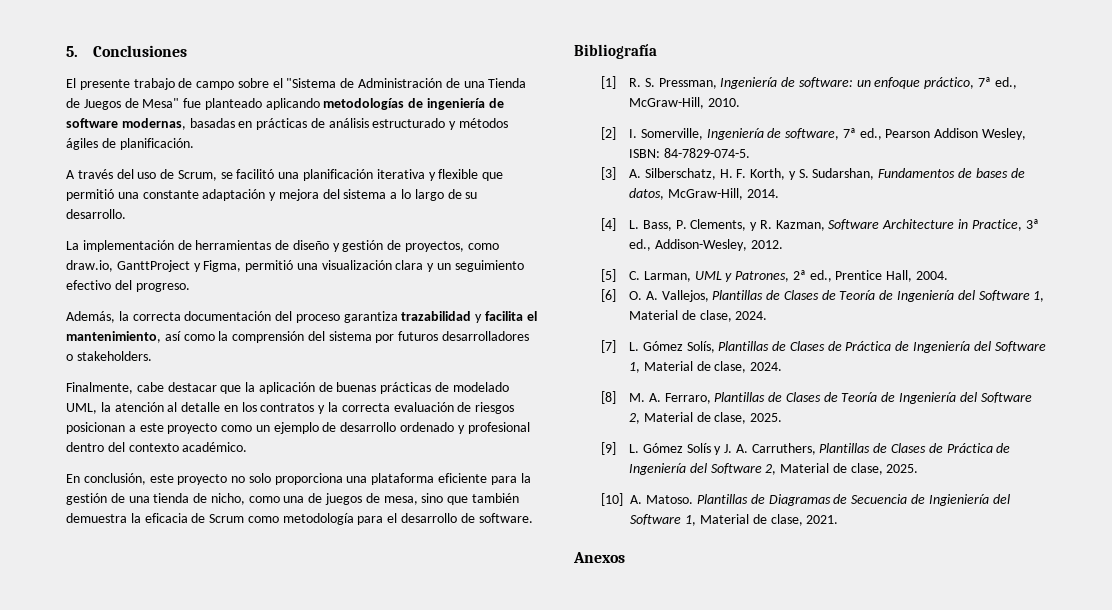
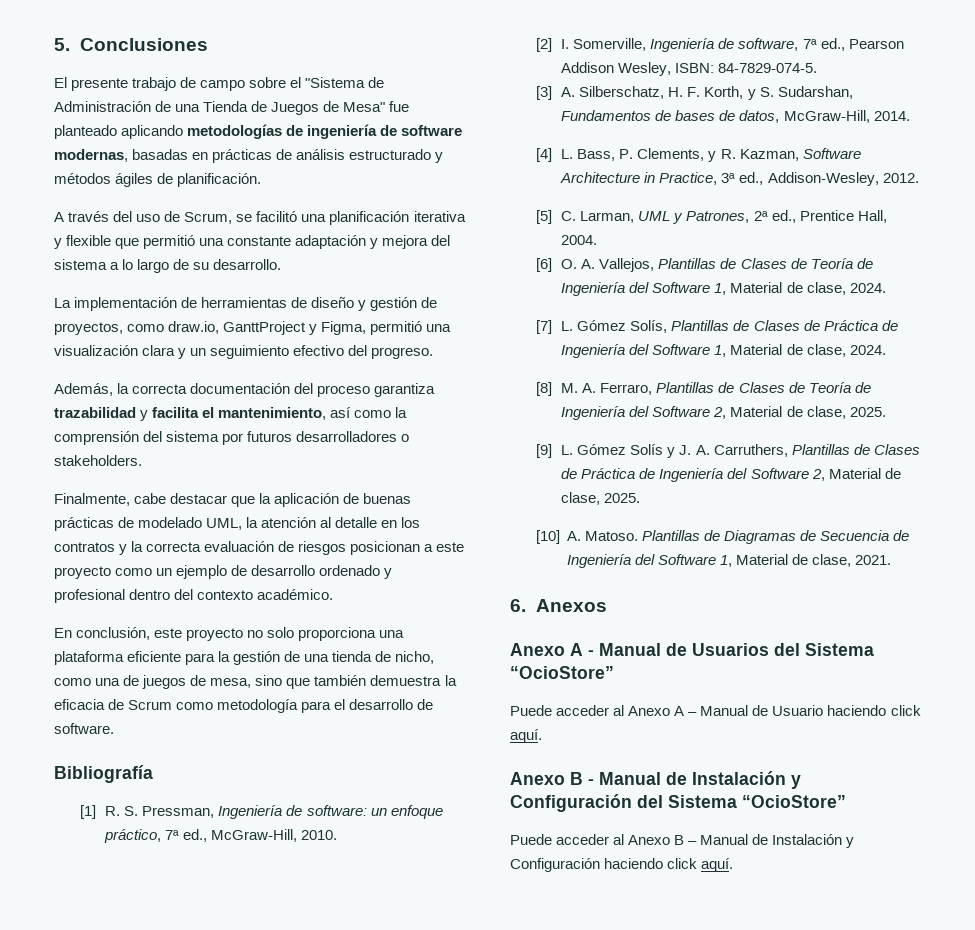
- Plantillas de Diagramas de Secuencia de Ingieniería del Software 1, Material de clase, 2021.
+ Plantillas de Diagramas de Secuencia de Ingeniería del Software 1, Material de clase, 2021.
- Anexos
+ 6. Anexos
+ Anexo A - Manual de Usuarios del Sistema “OcioStore”
+ Puede acceder al Anexo A – Manual de Usuario haciendo click aquí.
+ Anexo B - Manual de Instalación y Configuración del Sistema “OcioStore”
+ Puede acceder al Anexo B – Manual de Instalación y Configuración haciendo click aquí.

